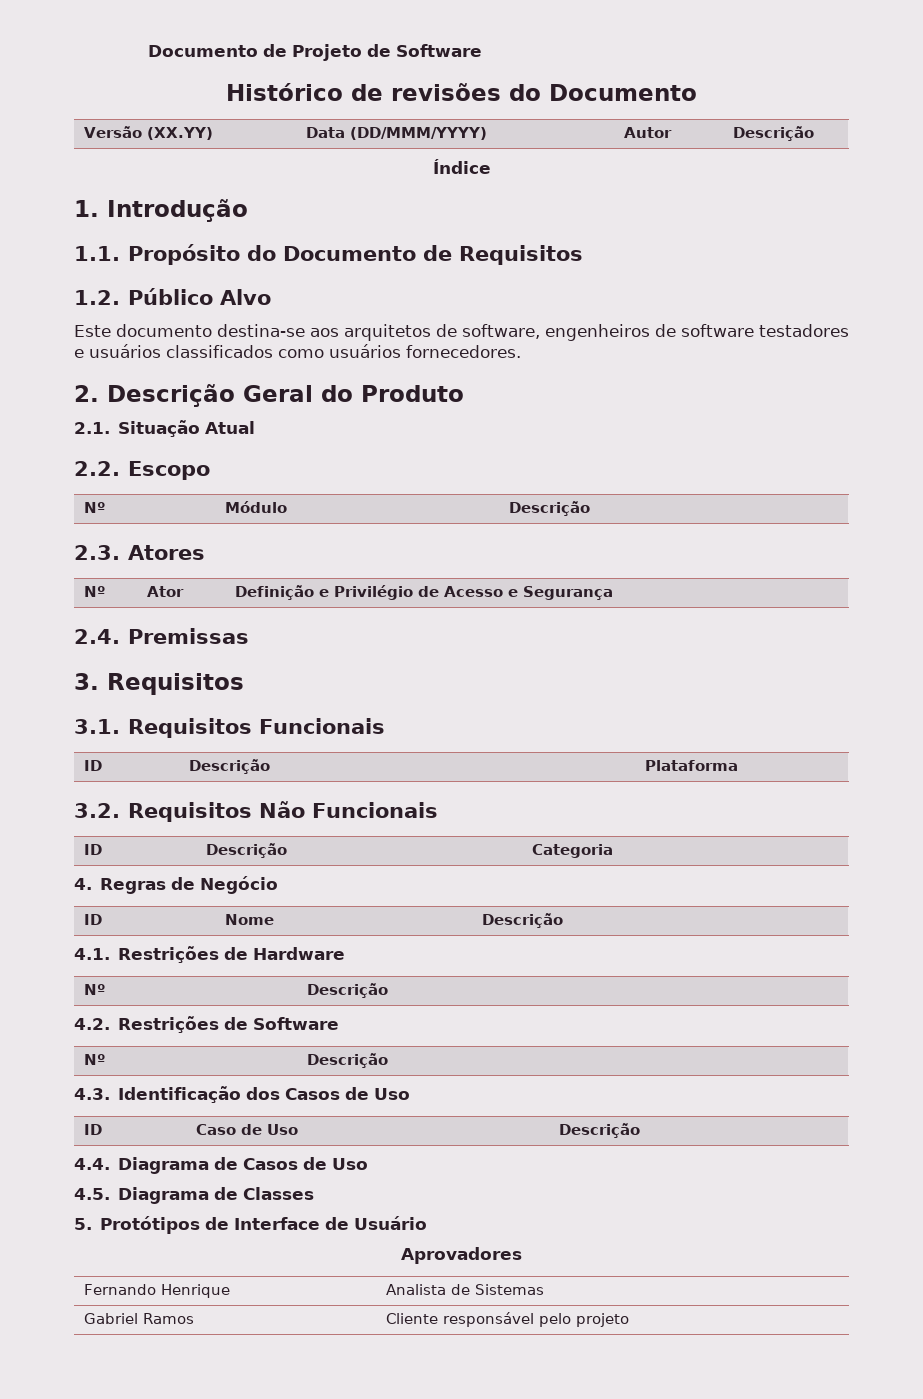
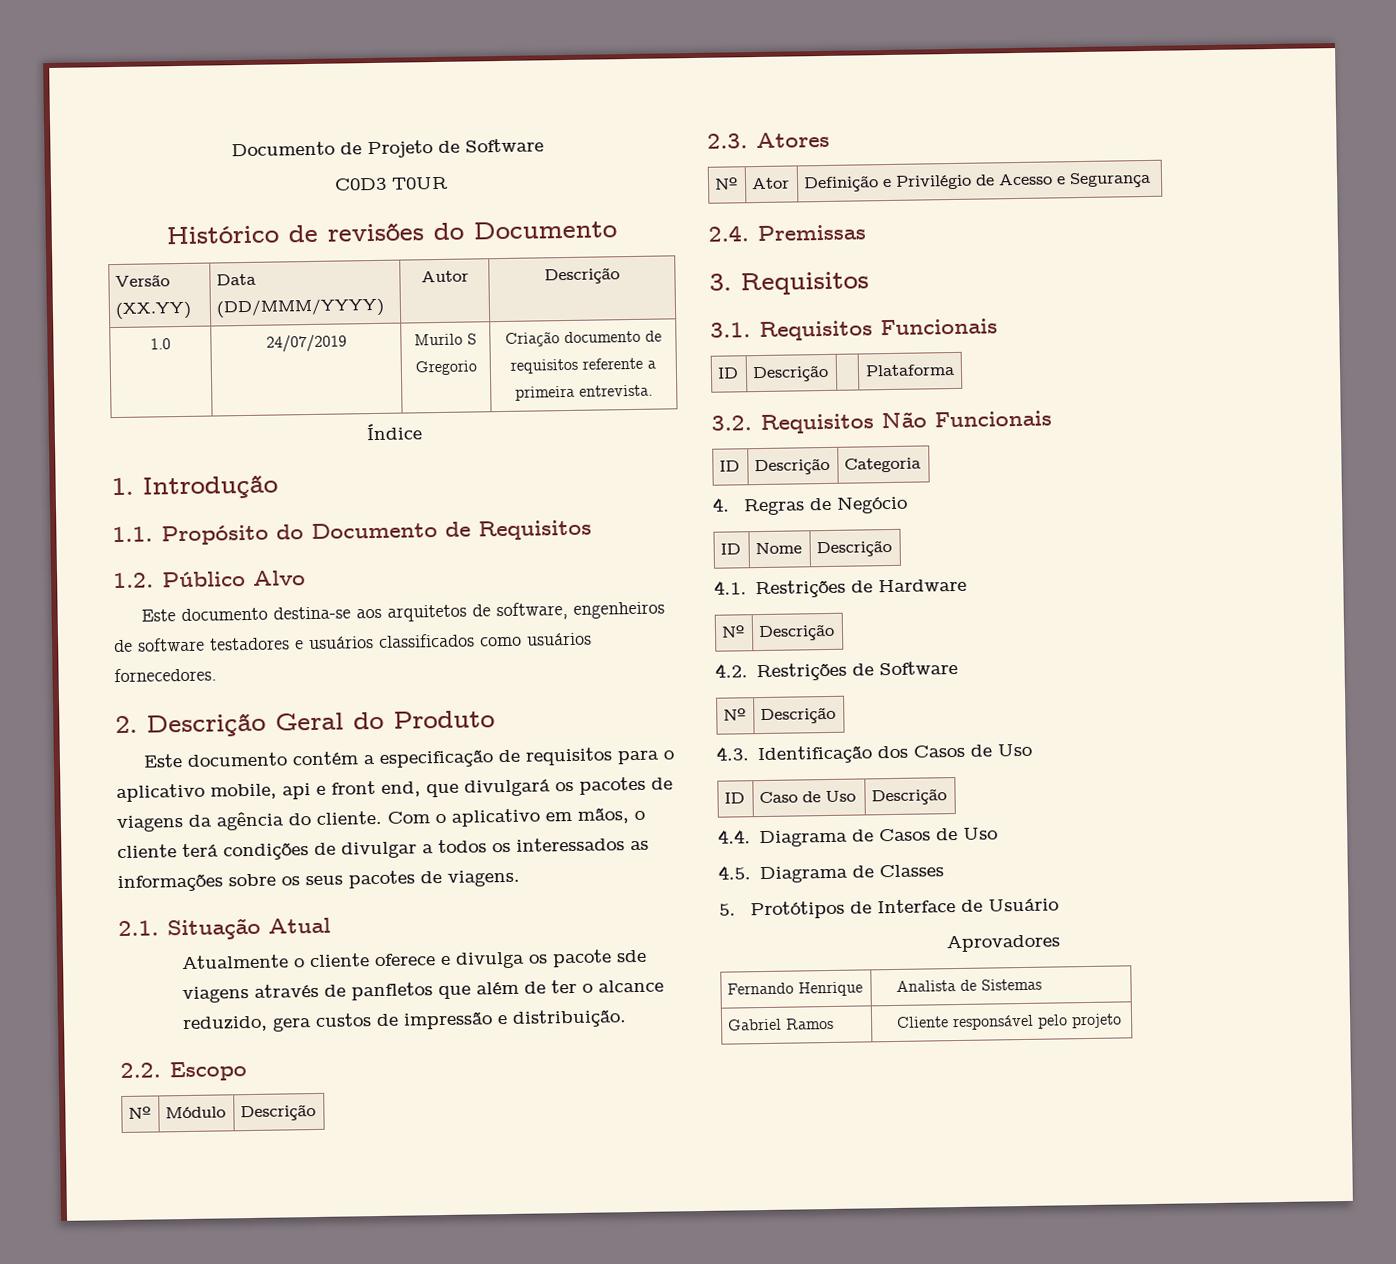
+ C0D3 T0UR
+ 1.0 | 24/07/2019 | Murilo S Gregorio | Criação documento de requisitos referente a primeira entrevista.
+ Este documento contém a especificação de requisitos para o aplicativo mobile, api e front end, que divulgará os pacotes de viagens da agência do cliente. Com o aplicativo em mãos, o cliente terá condições de divulgar a todos os interessados as informações sobre os seus pacotes de viagens.
  2.1. Situação Atual
+ Atualmente o cliente oferece e divulga os pacote sde viagens através de panfletos que além de ter o alcance reduzido, gera custos de impressão e distribuição.

